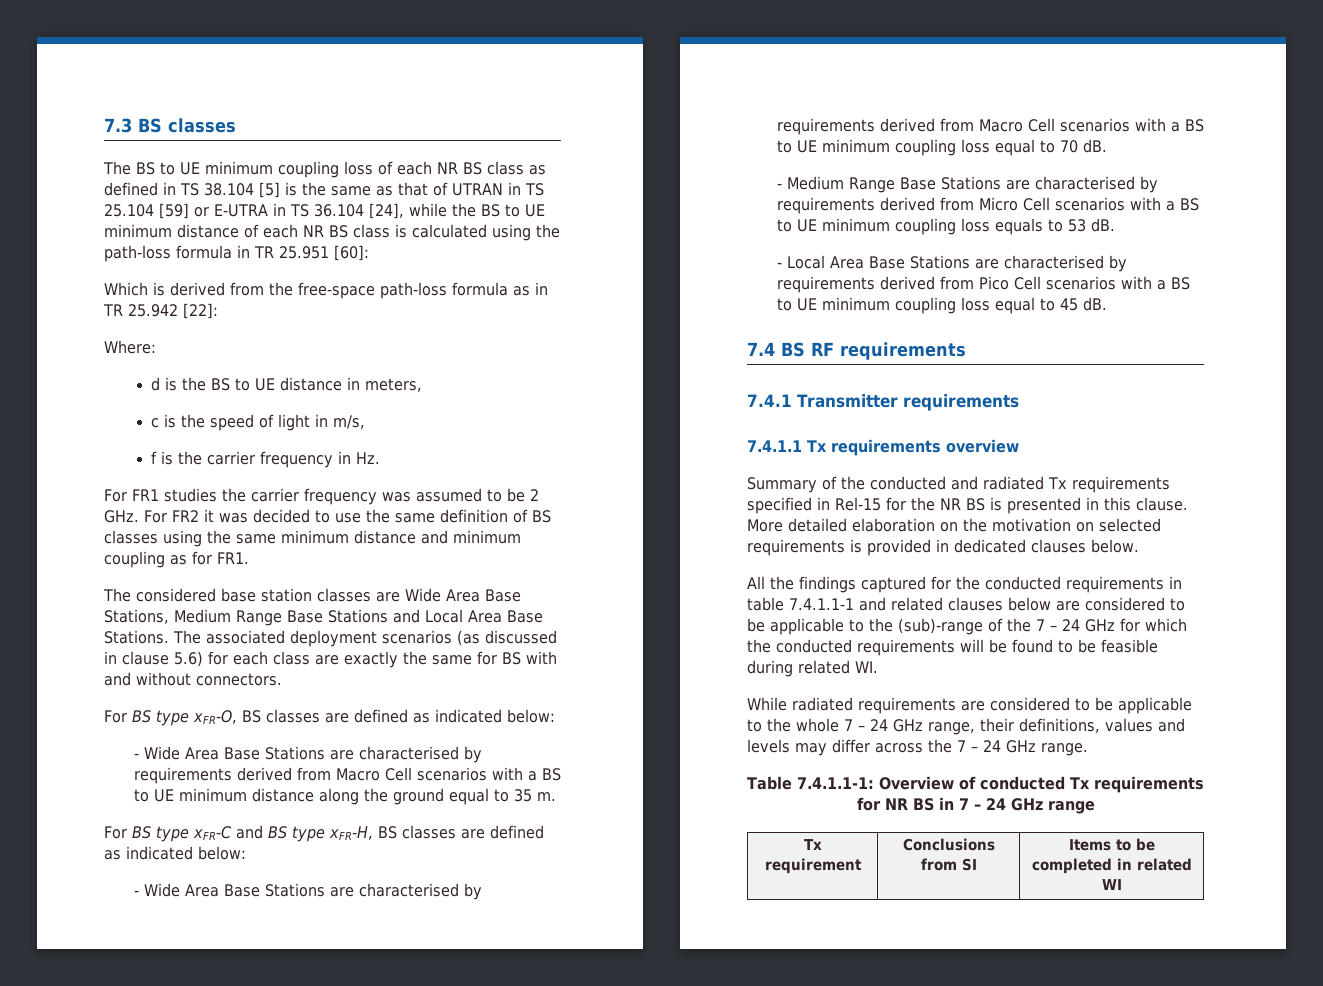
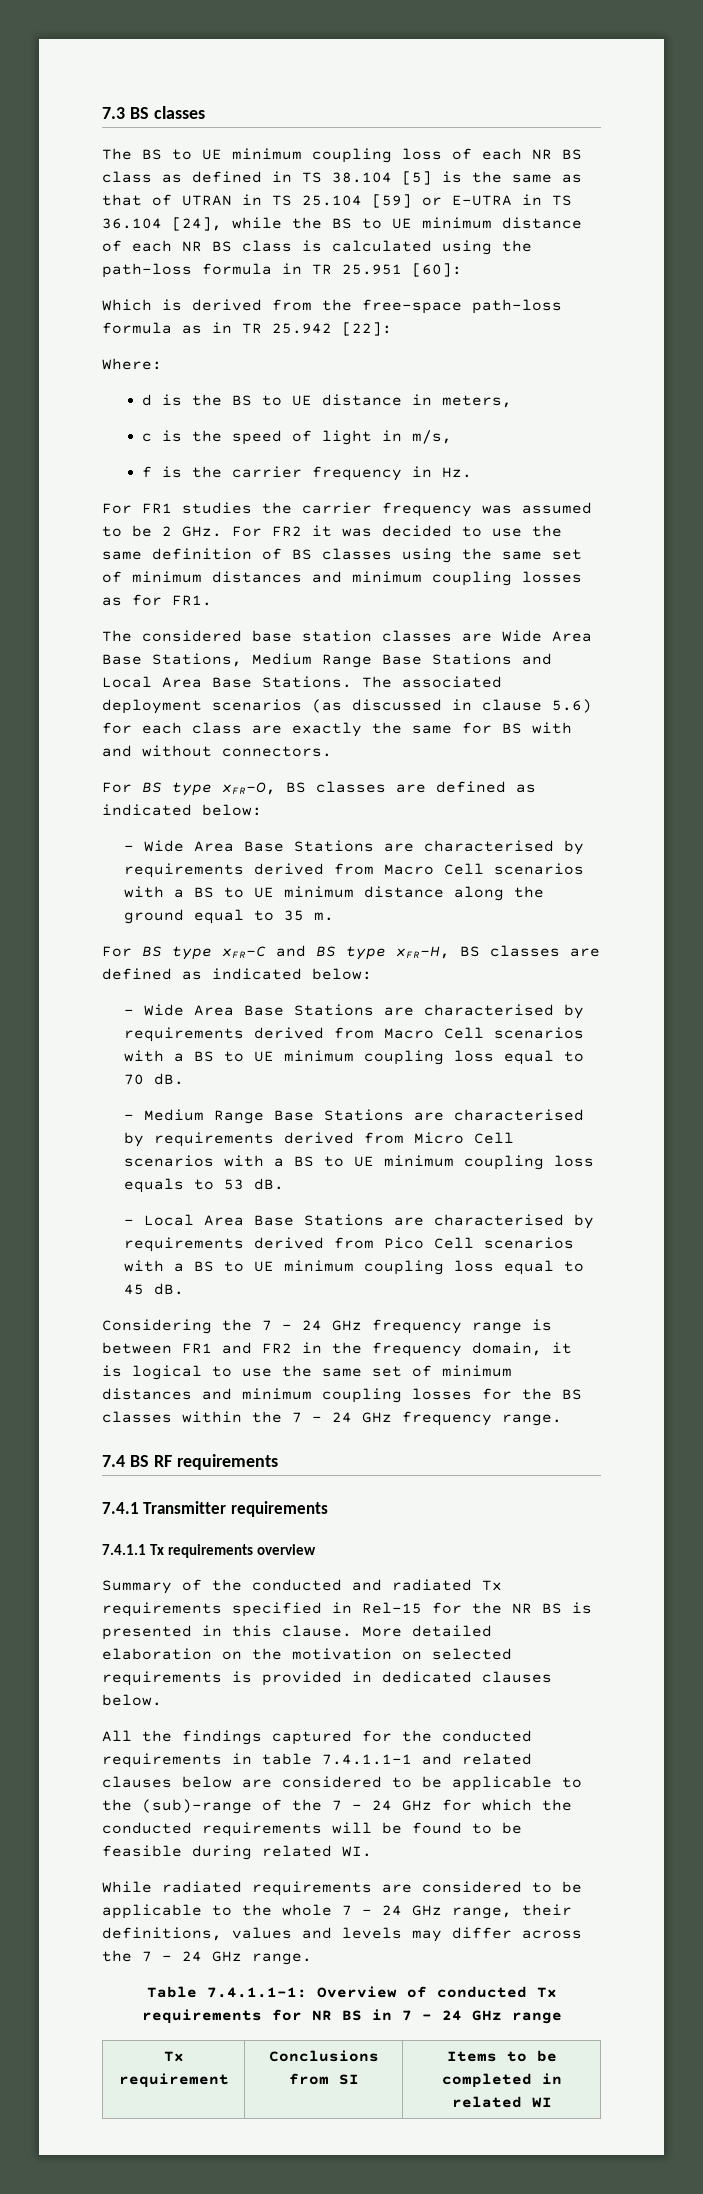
- For FR1 studies the carrier frequency was assumed to be 2 GHz. For FR2 it was decided to use the same definition of BS classes using the same minimum distance and minimum coupling as for FR1.
+ For FR1 studies the carrier frequency was assumed to be 2 GHz. For FR2 it was decided to use the same definition of BS classes using the same set of minimum distances and minimum coupling losses as for FR1.
+ Considering the 7 - 24 GHz frequency range is between FR1 and FR2 in the frequency domain, it is logical to use the same set of minimum distances and minimum coupling losses for the BS classes within the 7 - 24 GHz frequency range.

